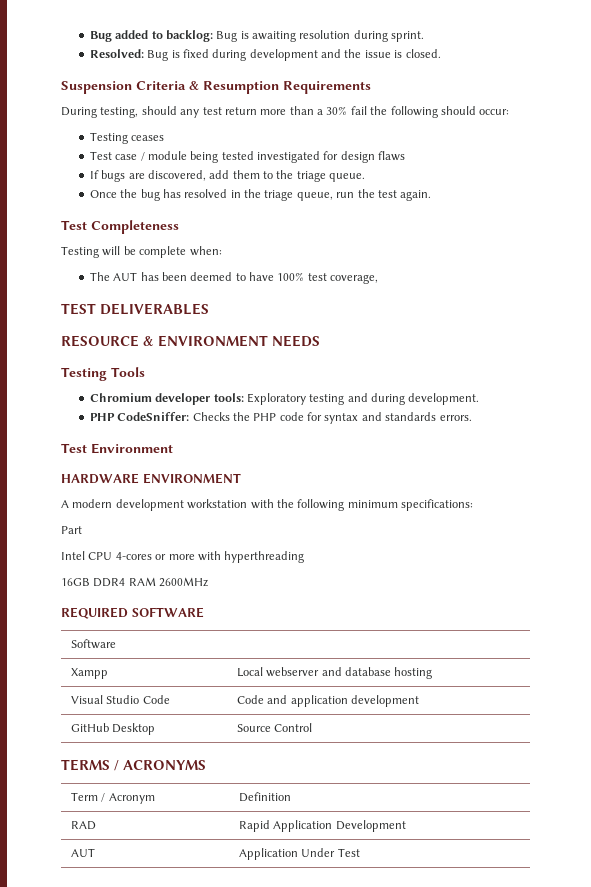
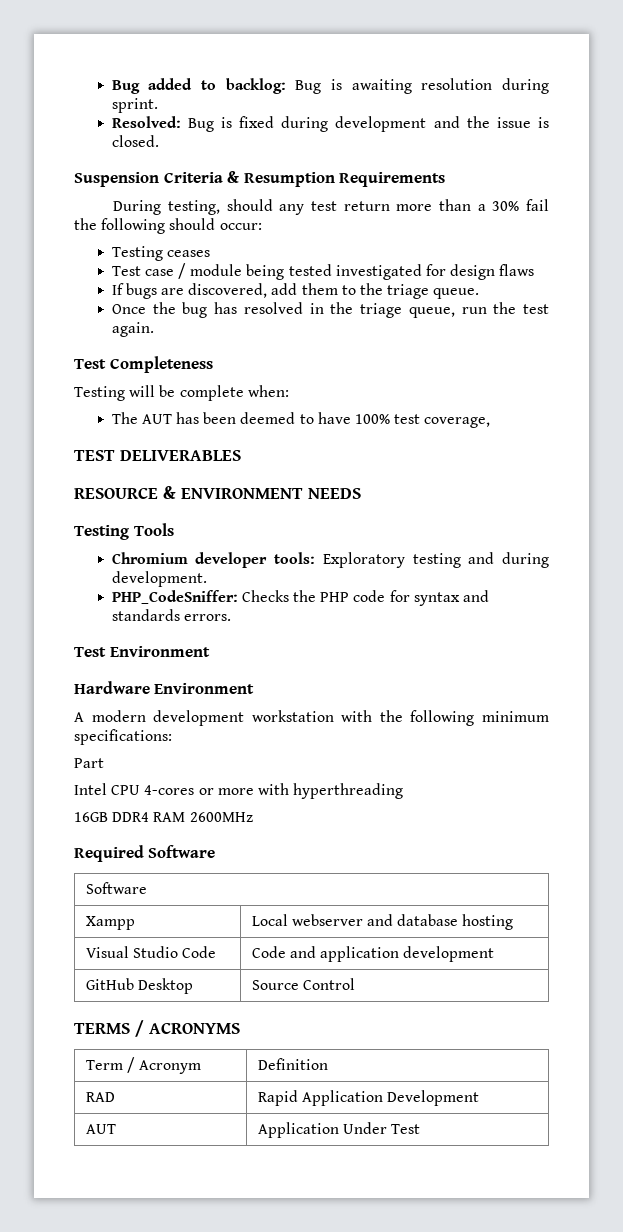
- PHP CodeSniffer: Checks the PHP code for syntax and standards errors.
+ PHP_CodeSniffer: Checks the PHP code for syntax and standards errors.
- HARDWARE ENVIRONMENT
+ Hardware Environment
- REQUIRED SOFTWARE
+ Required Software

